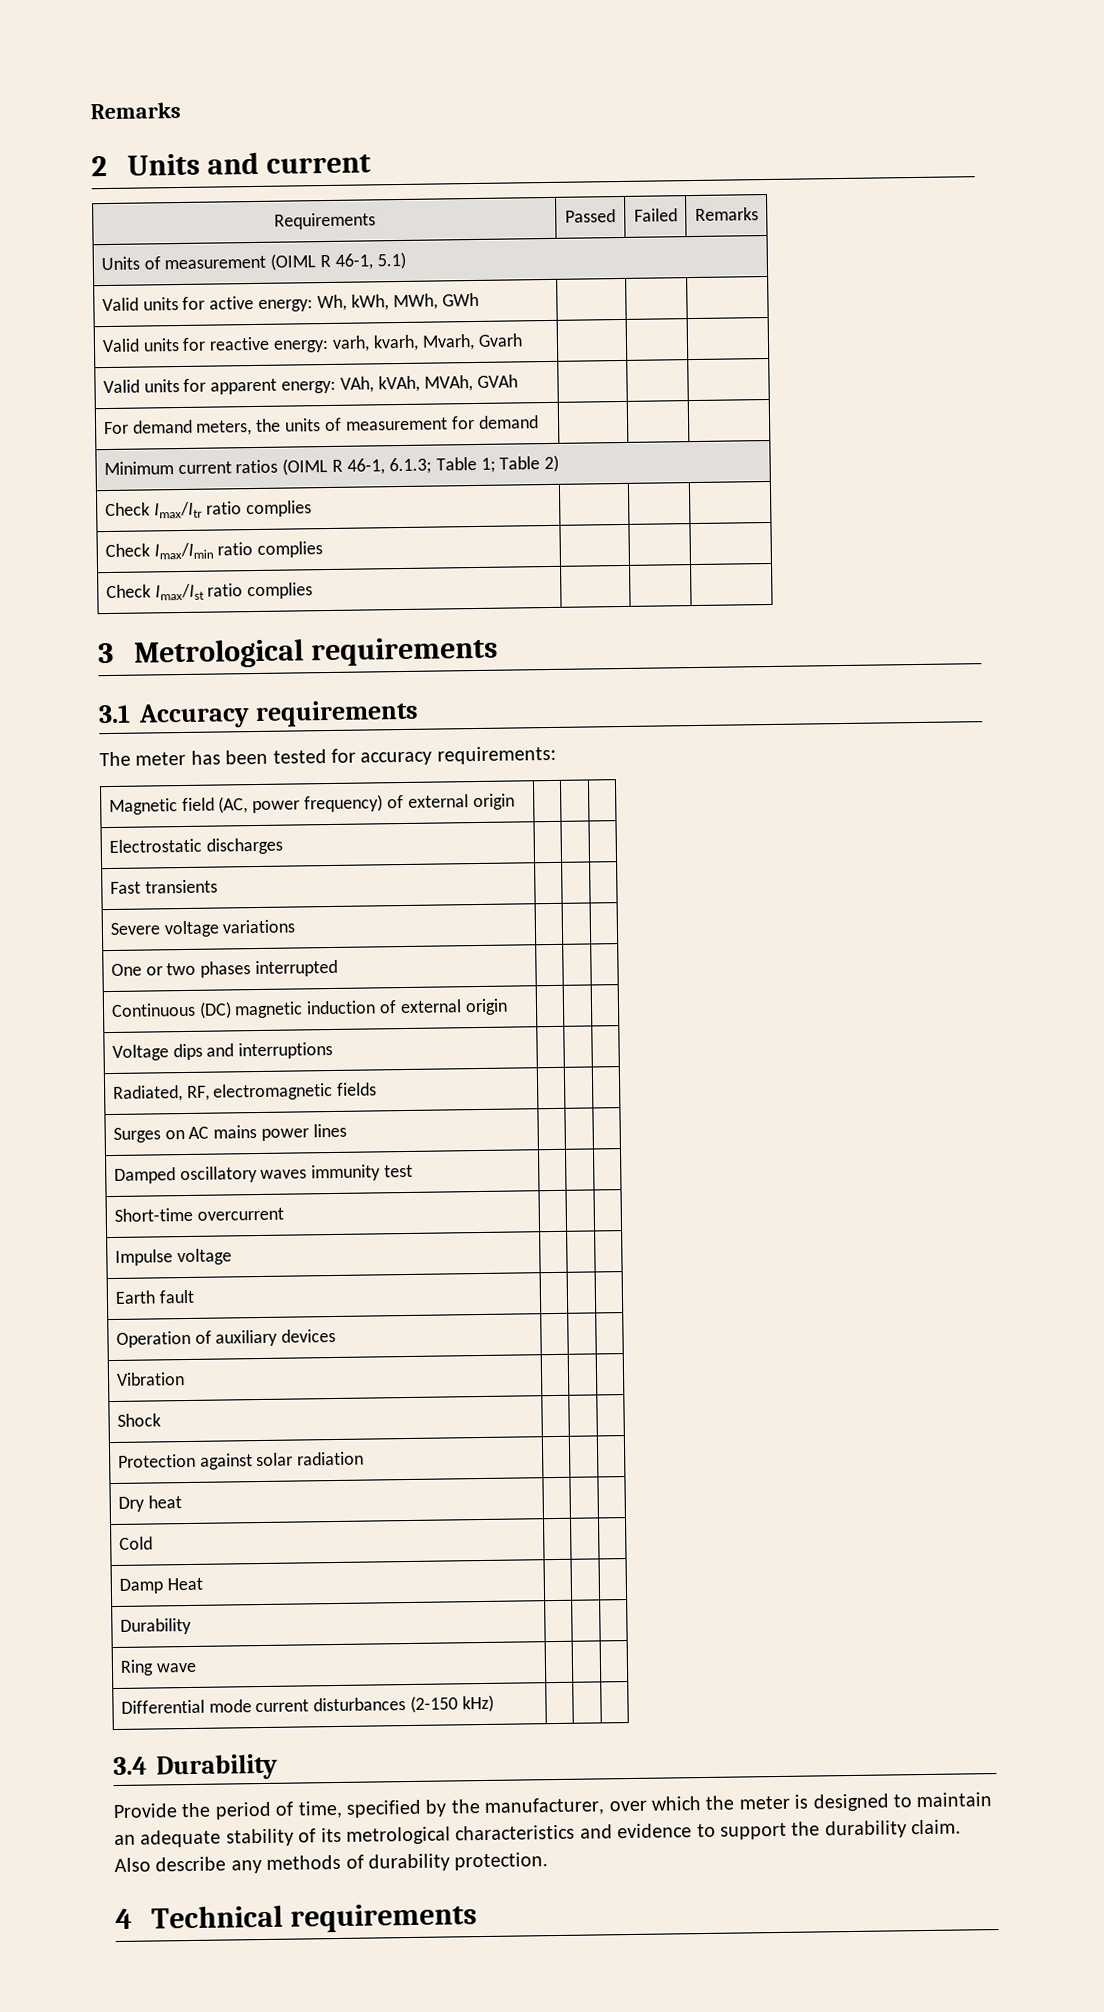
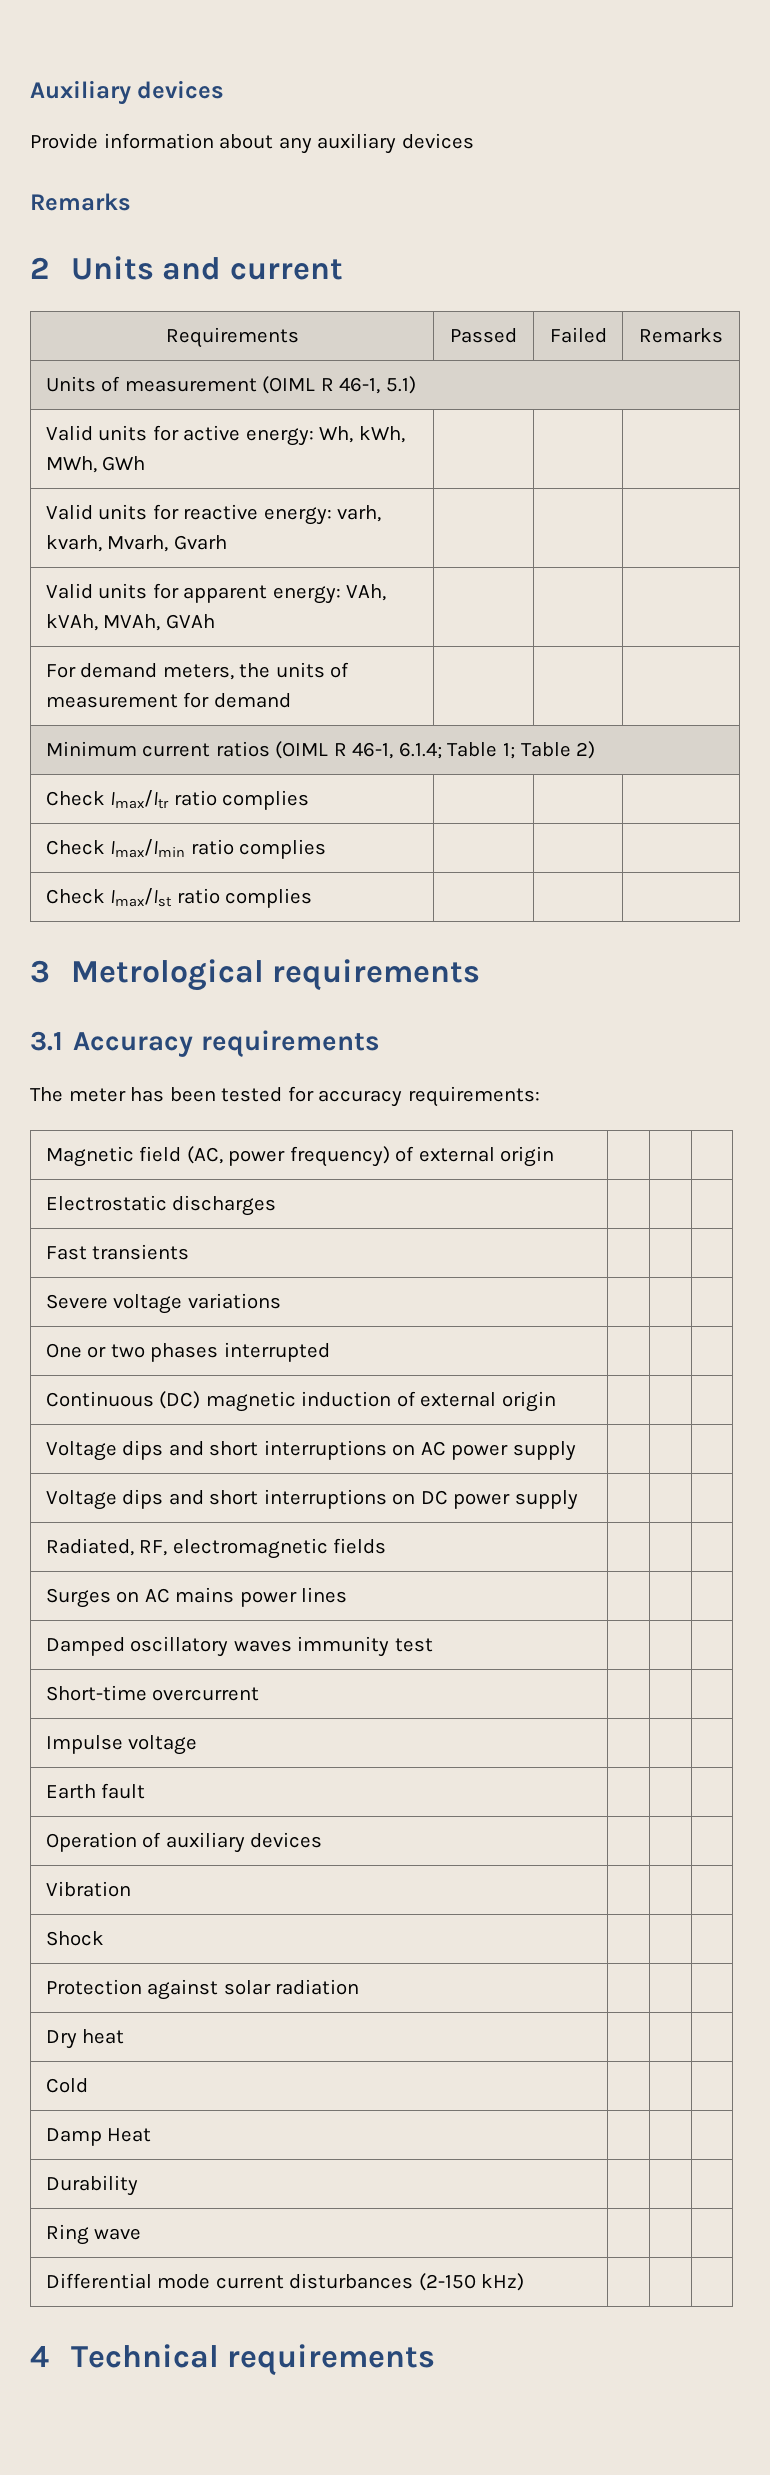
+ Auxiliary devices
+ Provide information about any auxiliary devices
- Minimum current ratios (OIML R 46-1, 6.1.3; Table 1; Table 2)
+ Minimum current ratios (OIML R 46-1, 6.1.4; Table 1; Table 2)
- Voltage dips and interruptions | | |
+ Voltage dips and short interruptions on AC power supply | | |
+ Voltage dips and short interruptions on DC power supply | | |
- 3.4 Durability
- Provide the period of time, specified by the manufacturer, over which the meter is designed to maintain an adequate stability of its metrological characteristics and evidence to support the durability claim. Also describe any methods of durability protection.

